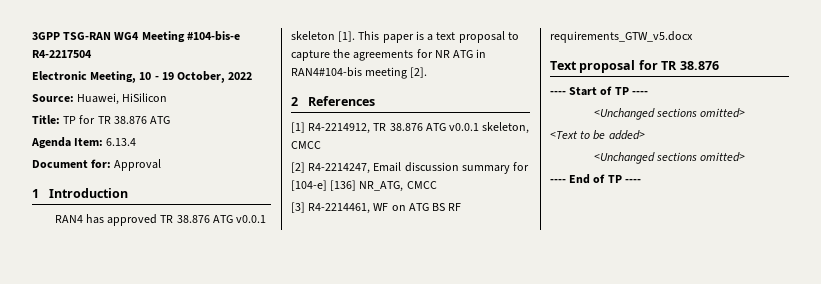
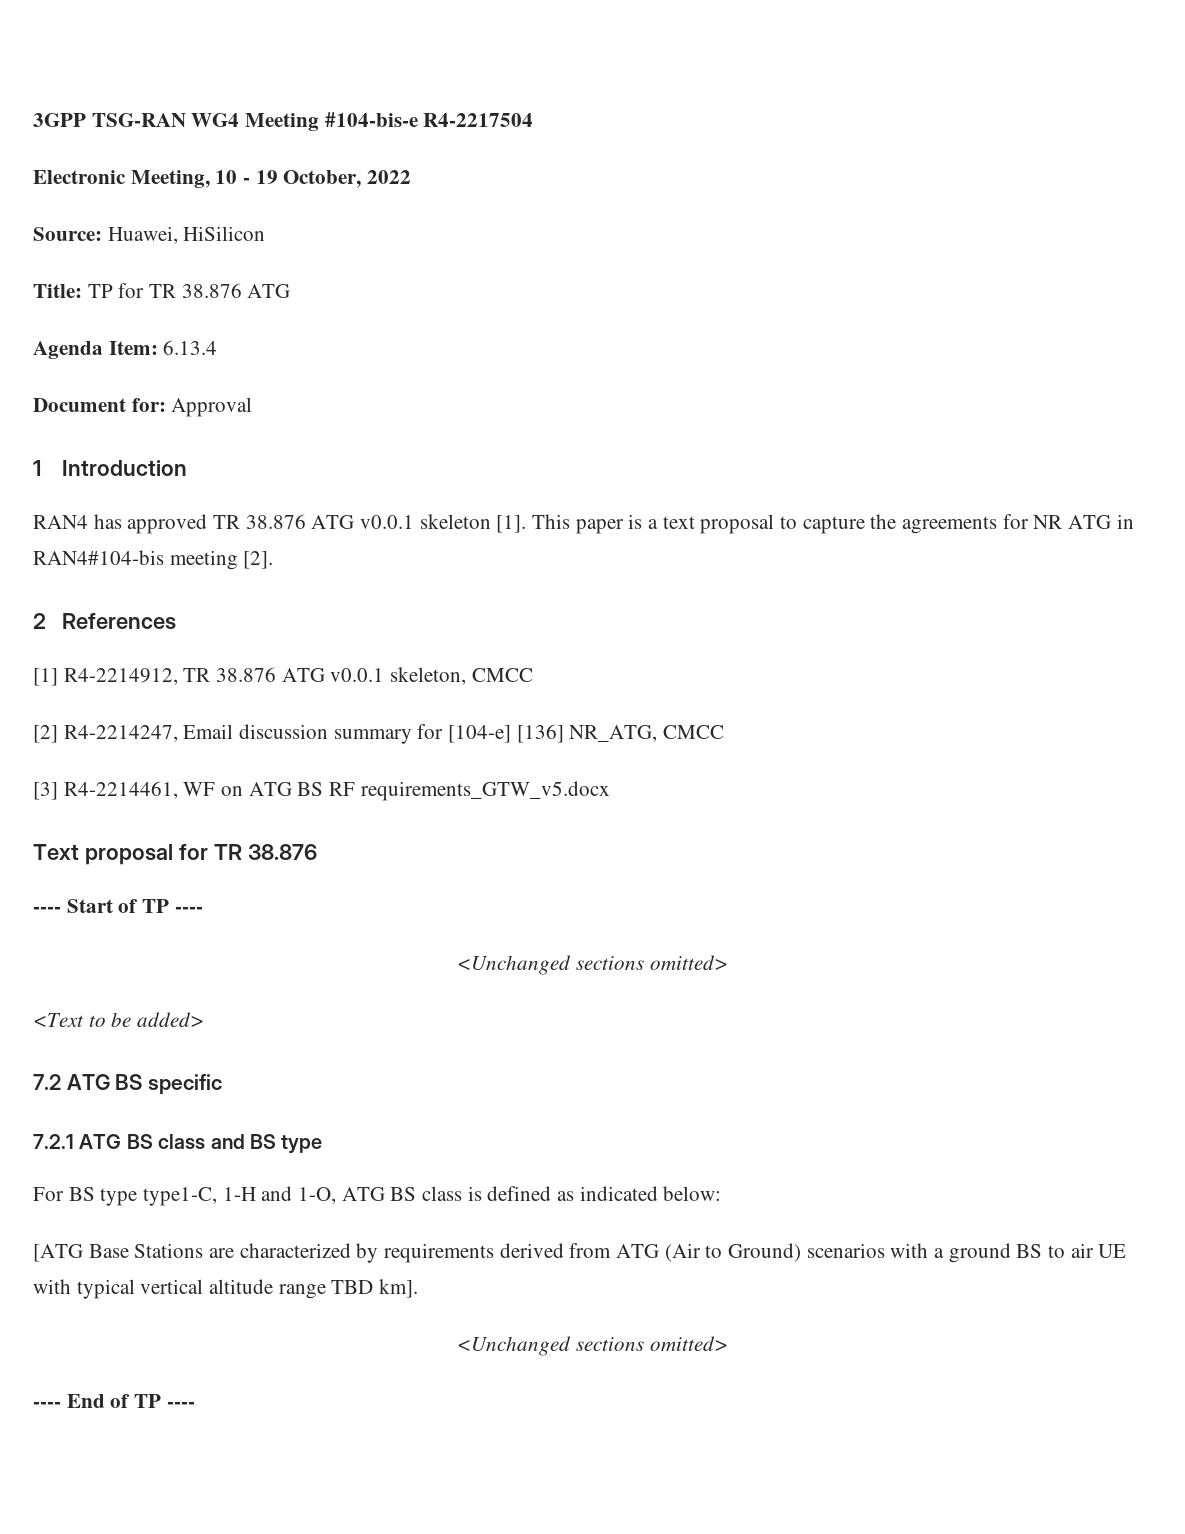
+ 7.2 ATG BS specific
+ 7.2.1 ATG BS class and BS type
+ For BS type type1-C, 1-H and 1-O, ATG BS class is defined as indicated below:
+ [ATG Base Stations are characterized by requirements derived from ATG (Air to Ground) scenarios with a ground BS to air UE with typical vertical altitude range TBD km].

